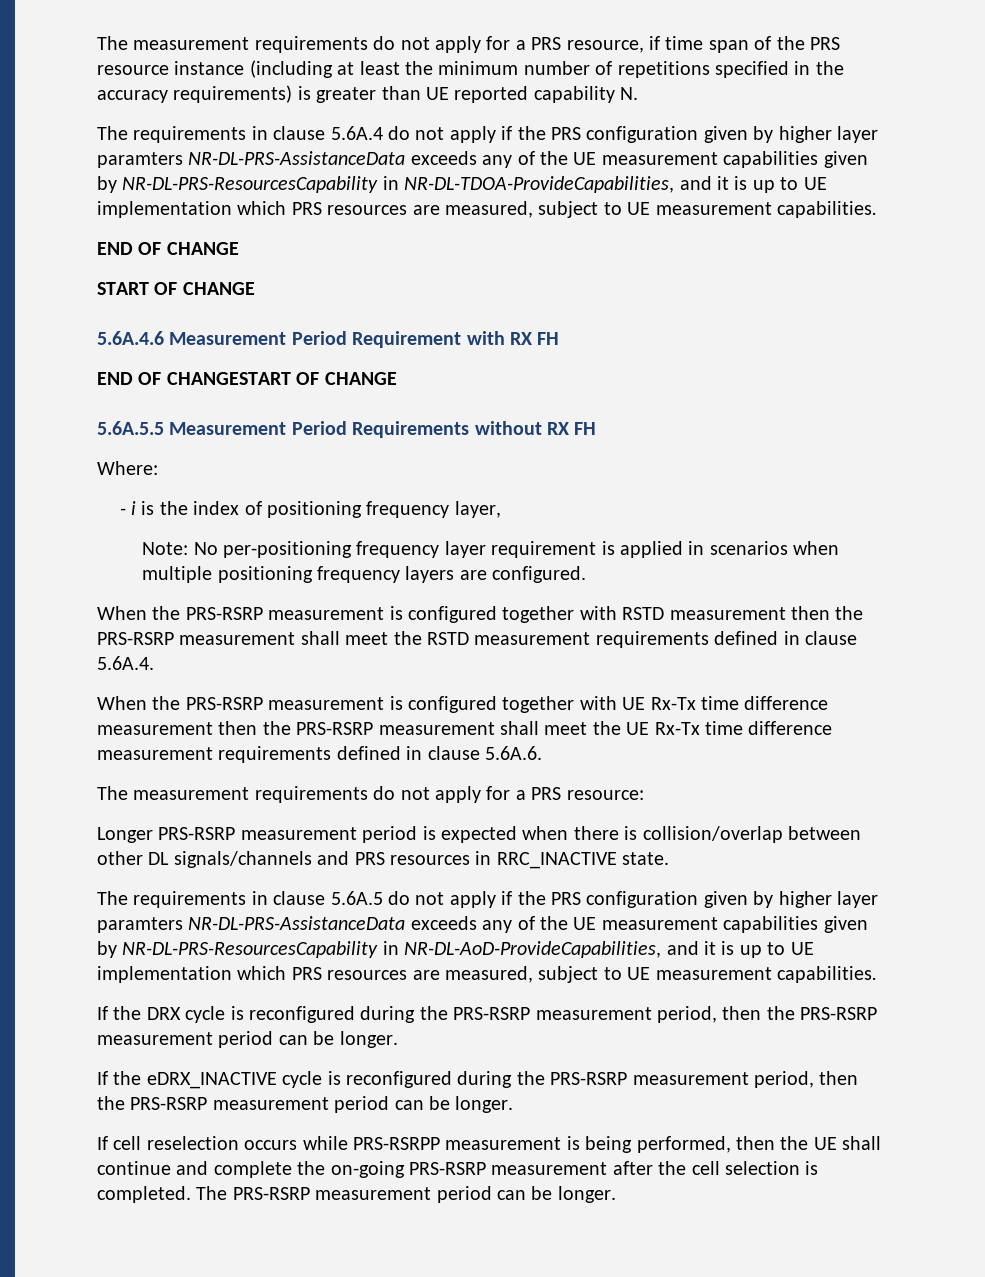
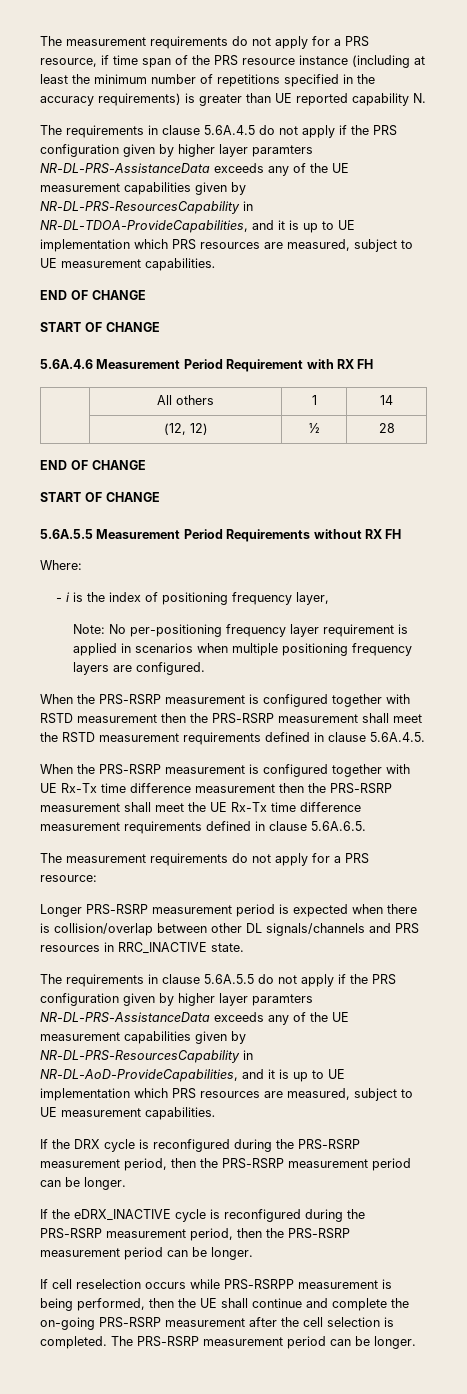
- The requirements in clause 5.6A.4 do not apply if the PRS configuration given by higher layer paramters NR-DL-PRS-AssistanceData exceeds any of the UE measurement capabilities given by NR-DL-PRS-ResourcesCapability in NR-DL-TDOA-ProvideCapabilities, and it is up to UE implementation which PRS resources are measured, subject to UE measurement capabilities.
+ The requirements in clause 5.6A.4.5 do not apply if the PRS configuration given by higher layer paramters NR-DL-PRS-AssistanceData exceeds any of the UE measurement capabilities given by NR-DL-PRS-ResourcesCapability in NR-DL-TDOA-ProvideCapabilities, and it is up to UE implementation which PRS resources are measured, subject to UE measurement capabilities.
- END OF CHANGESTART OF CHANGE
+ | All others | 1 | 14
+ | (12, 12) | ½ | 28
+ END OF CHANGE
+ START OF CHANGE
- When the PRS-RSRP measurement is configured together with RSTD measurement then the PRS-RSRP measurement shall meet the RSTD measurement requirements defined in clause 5.6A.4.
+ When the PRS-RSRP measurement is configured together with RSTD measurement then the PRS-RSRP measurement shall meet the RSTD measurement requirements defined in clause 5.6A.4.5.
- When the PRS-RSRP measurement is configured together with UE Rx-Tx time difference measurement then the PRS-RSRP measurement shall meet the UE Rx-Tx time difference measurement requirements defined in clause 5.6A.6.
+ When the PRS-RSRP measurement is configured together with UE Rx-Tx time difference measurement then the PRS-RSRP measurement shall meet the UE Rx-Tx time difference measurement requirements defined in clause 5.6A.6.5.
- The requirements in clause 5.6A.5 do not apply if the PRS configuration given by higher layer paramters NR-DL-PRS-AssistanceData exceeds any of the UE measurement capabilities given by NR-DL-PRS-ResourcesCapability in NR-DL-AoD-ProvideCapabilities, and it is up to UE implementation which PRS resources are measured, subject to UE measurement capabilities.
+ The requirements in clause 5.6A.5.5 do not apply if the PRS configuration given by higher layer paramters NR-DL-PRS-AssistanceData exceeds any of the UE measurement capabilities given by NR-DL-PRS-ResourcesCapability in NR-DL-AoD-ProvideCapabilities, and it is up to UE implementation which PRS resources are measured, subject to UE measurement capabilities.

